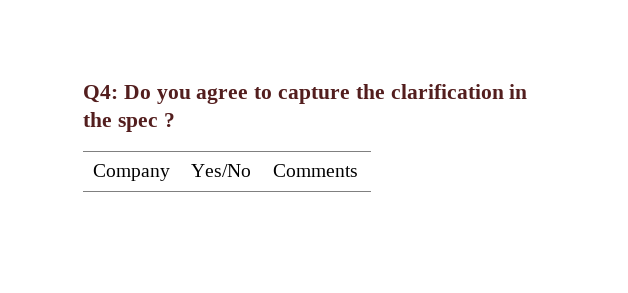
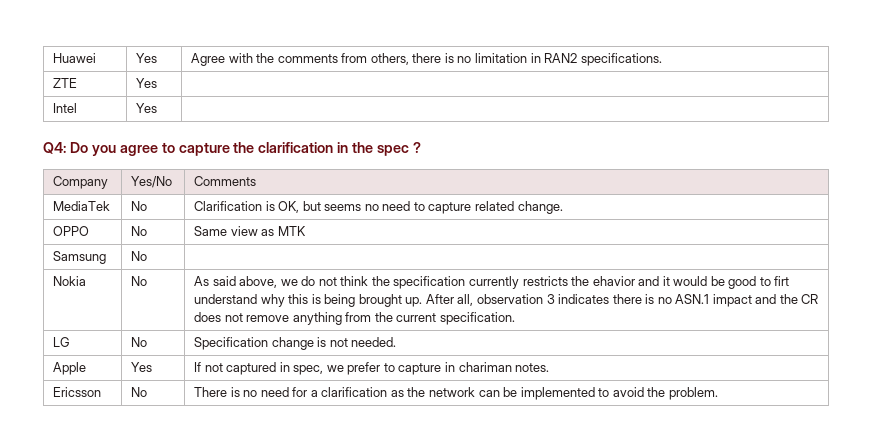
+ Huawei | Yes | Agree with the comments from others, there is no limitation in RAN2 specifications.
+ ZTE | Yes |
+ Intel | Yes |
+ MediaTek | No | Clarification is OK, but seems no need to capture related change.
+ OPPO | No | Same view as MTK
+ Samsung | No |
+ Nokia | No | As said above, we do not think the specification currently restricts the ehavior and it would be good to firt understand why this is being brought up. After all, observation 3 indicates there is no ASN.1 impact and the CR does not remove anything from the current specification.
+ LG | No | Specification change is not needed.
+ Apple | Yes | If not captured in spec, we prefer to capture in chariman notes.
+ Ericsson | No | There is no need for a clarification as the network can be implemented to avoid the problem.

